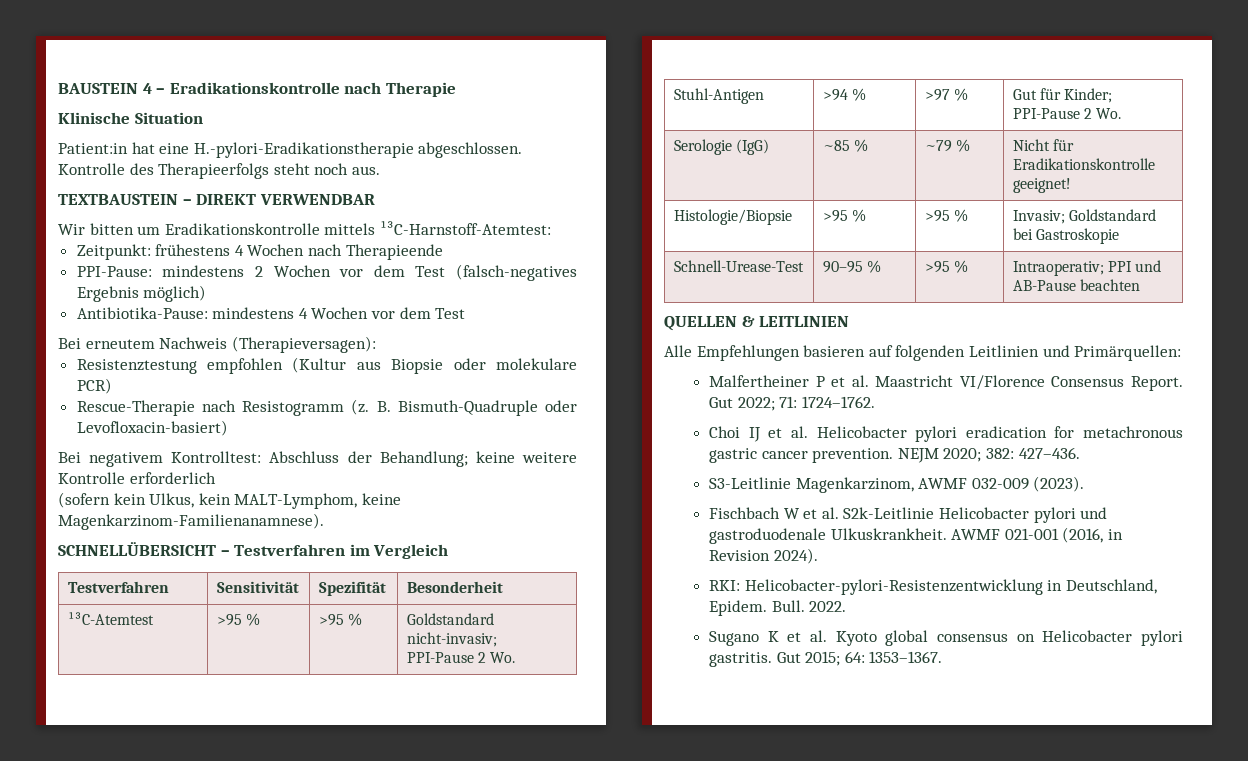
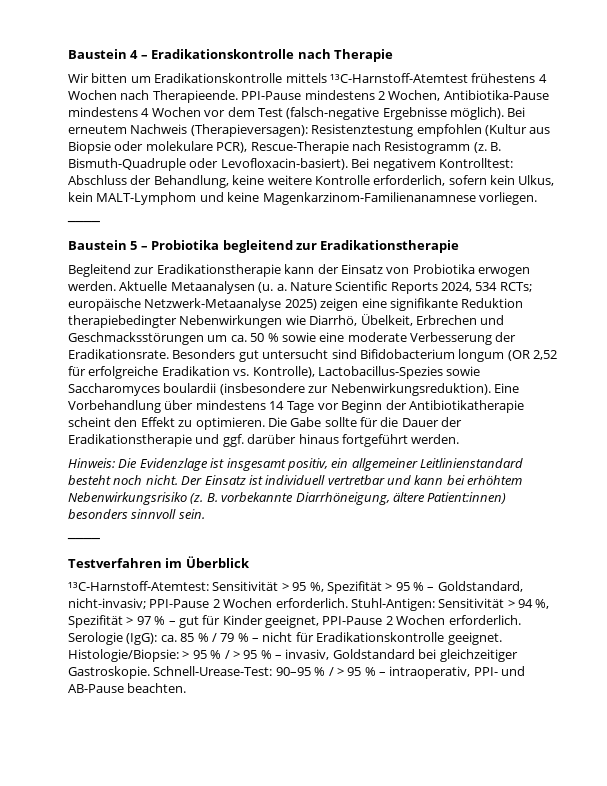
- BAUSTEIN 4 – Eradikationskontrolle nach Therapie
+ Baustein 4 – Eradikationskontrolle nach Therapie
- Klinische Situation
- Patient:in hat eine H.-pylori-Eradikationstherapie abgeschlossen. Kontrolle des Therapieerfolgs steht noch aus.
- TEXTBAUSTEIN – DIREKT VERWENDBAR
- Wir bitten um Eradikationskontrolle mittels ¹³C-Harnstoff-Atemtest:
- Zeitpunkt: frühestens 4 Wochen nach Therapieende
- PPI-Pause: mindestens 2 Wochen vor dem Test (falsch-negatives Ergebnis möglich)
- Antibiotika-Pause: mindestens 4 Wochen vor dem Test
- Bei erneutem Nachweis (Therapieversagen):
- Resistenztestung empfohlen (Kultur aus Biopsie oder molekulare PCR)
- Rescue-Therapie nach Resistogramm (z.
+ Wir bitten um Eradikationskontrolle mittels ¹³C-Harnstoff-Atemtest frühestens 4 Wochen nach Therapieende. PPI-Pause mindestens 2 Wochen, Antibiotika-Pause mindestens 4 Wochen vor dem Test (falsch-negative Ergebnisse möglich). Bei erneutem Nachweis (Therapieversagen): Resistenztestung empfohlen (Kultur aus Biopsie oder molekulare PCR), Rescue-Therapie nach Resistogramm (z.
- B. Bismuth-Quadruple oder Levofloxacin-basiert)
- Bei negativem Kontrolltest: Abschluss der Behandlung; keine weitere Kontrolle erforderlich
- (sofern kein Ulkus, kein MALT-Lymphom, keine Magenkarzinom-Familienanamnese).
- SCHNELLÜBERSICHT – Testverfahren im Vergleich
- Testverfahren | Sensitivität | Spezifität | Besonderheit
- ¹³C-Atemtest | >95 % | >95 % | Goldstandard nicht-invasiv; PPI-Pause 2 Wo.
- Stuhl-Antigen | >94 % | >97 % | Gut für Kinder; PPI-Pause 2 Wo.
- Serologie (IgG) | ~85 % | ~79 % | Nicht für Eradikationskontrolle geeignet!
- Histologie/Biopsie | >95 % | >95 % | Invasiv; Goldstandard bei Gastroskopie
- Schnell-Urease-Test | 90–95 % | >95 % | Intraoperativ; PPI und AB-Pause beachten
- QUELLEN & LEITLINIEN
- Alle Empfehlungen basieren auf folgenden Leitlinien und Primärquellen:
- Malfertheiner P et al. Maastricht VI/Florence Consensus Report. Gut 2022; 71: 1724–1762.
- Choi IJ et al. Helicobacter pylori eradication for metachronous gastric cancer prevention. NEJM 2020; 382: 427–436.
- S3-Leitlinie Magenkarzinom, AWMF 032-009 (2023).
- Fischbach W et al. S2k-Leitlinie Helicobacter pylori und gastroduodenale Ulkuskrankheit. AWMF 021-001 (2016, in Revision 2024).
- RKI: Helicobacter-pylori-Resistenzentwicklung in Deutschland, Epidem. Bull. 2022.
- Sugano K et al. Kyoto global consensus on Helicobacter pylori gastritis. Gut 2015; 64: 1353–1367.
+ B. Bismuth-Quadruple oder Levofloxacin-basiert). Bei negativem Kontrolltest: Abschluss der Behandlung, keine weitere Kontrolle erforderlich, sofern kein Ulkus, kein MALT-Lymphom und keine Magenkarzinom-Familienanamnese vorliegen.
+ ────
+ Baustein 5 – Probiotika begleitend zur Eradikationstherapie
+ Begleitend zur Eradikationstherapie kann der Einsatz von Probiotika erwogen werden. Aktuelle Metaanalysen (u. a. Nature Scientific Reports 2024, 534 RCTs; europäische Netzwerk-Metaanalyse 2025) zeigen eine signifikante Reduktion therapiebedingter Nebenwirkungen wie Diarrhö, Übelkeit, Erbrechen und Geschmacksstörungen um ca. 50 % sowie eine moderate Verbesserung der Eradikationsrate. Besonders gut untersucht sind Bifidobacterium longum (OR 2,52 für erfolgreiche Eradikation vs. Kontrolle), Lactobacillus-Spezies sowie Saccharomyces boulardii (insbesondere zur Nebenwirkungsreduktion). Eine Vorbehandlung über mindestens 14 Tage vor Beginn der Antibiotikatherapie scheint den Effekt zu optimieren. Die Gabe sollte für die Dauer der Eradikationstherapie und ggf. darüber hinaus fortgeführt werden.
+ Hinweis: Die Evidenzlage ist insgesamt positiv, ein allgemeiner Leitlinienstandard besteht noch nicht. Der Einsatz ist individuell vertretbar und kann bei erhöhtem Nebenwirkungsrisiko (z. B. vorbekannte Diarrhöneigung, ältere Patient:innen) besonders sinnvoll sein.
+ ────
+ Testverfahren im Überblick
+ ¹³C-Harnstoff-Atemtest: Sensitivität > 95 %, Spezifität > 95 % – Goldstandard, nicht-invasiv; PPI-Pause 2 Wochen erforderlich. Stuhl-Antigen: Sensitivität > 94 %, Spezifität > 97 % – gut für Kinder geeignet, PPI-Pause 2 Wochen erforderlich. Serologie (IgG): ca. 85 % / 79 % – nicht für Eradikationskontrolle geeignet. Histologie/Biopsie: > 95 % / > 95 % – invasiv, Goldstandard bei gleichzeitiger Gastroskopie. Schnell-Urease-Test: 90–95 % / > 95 % – intraoperativ, PPI- und AB-Pause beachten.

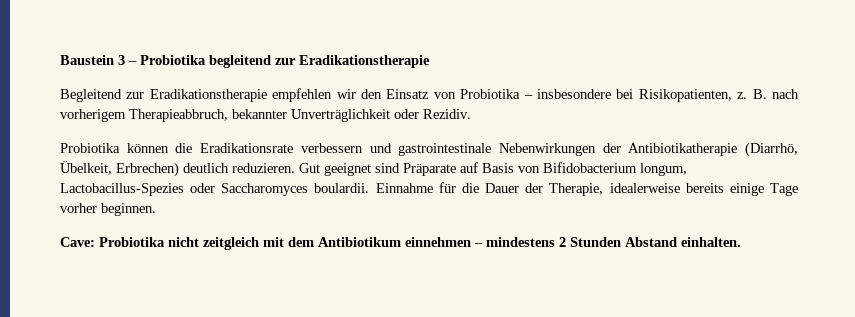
- Baustein 4 – Eradikationskontrolle nach Therapie
- Wir bitten um Eradikationskontrolle mittels ¹³C-Harnstoff-Atemtest frühestens 4 Wochen nach Therapieende. PPI-Pause mindestens 2 Wochen, Antibiotika-Pause mindestens 4 Wochen vor dem Test (falsch-negative Ergebnisse möglich). Bei erneutem Nachweis (Therapieversagen): Resistenztestung empfohlen (Kultur aus Biopsie oder molekulare PCR), Rescue-Therapie nach Resistogramm (z. B. Bismuth-Quadruple oder Levofloxacin-basiert). Bei negativem Kontrolltest: Abschluss der Behandlung, keine weitere Kontrolle erforderlich, sofern kein Ulkus, kein MALT-Lymphom und keine Magenkarzinom-Familienanamnese vorliegen.
- ────
- Baustein 5 – Probiotika begleitend zur Eradikationstherapie
+ Baustein 3 – Probiotika begleitend zur Eradikationstherapie
- Begleitend zur Eradikationstherapie kann der Einsatz von Probiotika erwogen werden. Aktuelle Metaanalysen (u. a. Nature Scientific Reports 2024, 534 RCTs; europäische Netzwerk-Metaanalyse 2025) zeigen eine signifikante Reduktion therapiebedingter Nebenwirkungen wie Diarrhö, Übelkeit, Erbrechen und Geschmacksstörungen um ca. 50 % sowie eine moderate Verbesserung der Eradikationsrate. Besonders gut untersucht sind Bifidobacterium longum (OR 2,52 für erfolgreiche Eradikation vs. Kontrolle), Lactobacillus-Spezies sowie Saccharomyces boulardii (insbesondere zur Nebenwirkungsreduktion). Eine Vorbehandlung über mindestens 14 Tage vor Beginn der Antibiotikatherapie scheint den Effekt zu optimieren. Die Gabe sollte für die Dauer der Eradikationstherapie und ggf. darüber hinaus fortgeführt werden.
- Hinweis: Die Evidenzlage ist insgesamt positiv, ein allgemeiner Leitlinienstandard besteht noch nicht. Der Einsatz ist individuell vertretbar und kann bei erhöhtem Nebenwirkungsrisiko (z. B. vorbekannte Diarrhöneigung, ältere Patient:innen) besonders sinnvoll sein.
- ────
- Testverfahren im Überblick
- ¹³C-Harnstoff-Atemtest: Sensitivität > 95 %, Spezifität > 95 % – Goldstandard, nicht-invasiv; PPI-Pause 2 Wochen erforderlich. Stuhl-Antigen: Sensitivität > 94 %, Spezifität > 97 % – gut für Kinder geeignet, PPI-Pause 2 Wochen erforderlich. Serologie (IgG): ca. 85 % / 79 % – nicht für Eradikationskontrolle geeignet. Histologie/Biopsie: > 95 % / > 95 % – invasiv, Goldstandard bei gleichzeitiger Gastroskopie. Schnell-Urease-Test: 90–95 % / > 95 % – intraoperativ, PPI- und AB-Pause beachten.
+ Begleitend zur Eradikationstherapie empfehlen wir den Einsatz von Probiotika – insbesondere bei Risikopatienten, z. B. nach vorherigem Therapieabbruch, bekannter Unverträglichkeit oder Rezidiv.
+ Probiotika können die Eradikationsrate verbessern und gastrointestinale Nebenwirkungen der Antibiotikatherapie (Diarrhö, Übelkeit, Erbrechen) deutlich reduzieren. Gut geeignet sind Präparate auf Basis von Bifidobacterium longum, Lactobacillus-Spezies oder Saccharomyces boulardii. Einnahme für die Dauer der Therapie, idealerweise bereits einige Tage vorher beginnen.
+ Cave: Probiotika nicht zeitgleich mit dem Antibiotikum einnehmen – mindestens 2 Stunden Abstand einhalten.

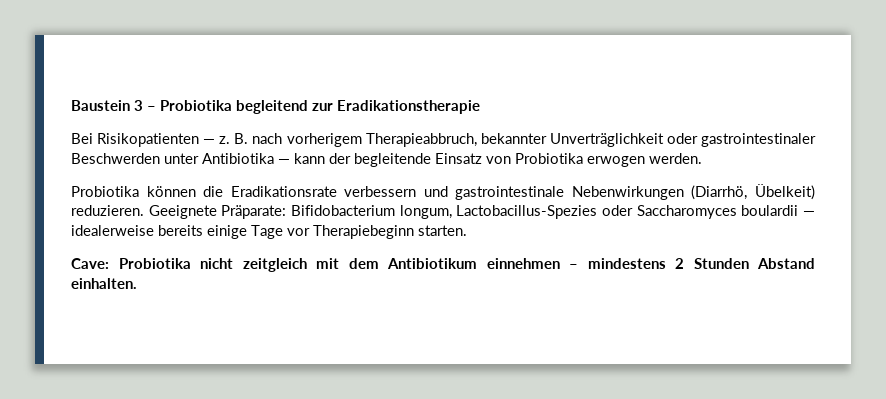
- Begleitend zur Eradikationstherapie empfehlen wir den Einsatz von Probiotika – insbesondere bei Risikopatienten, z.
+ Bei Risikopatienten — z.
- B. nach vorherigem Therapieabbruch, bekannter Unverträglichkeit oder Rezidiv.
+ B. nach vorherigem Therapieabbruch, bekannter Unverträglichkeit oder gastrointestinaler Beschwerden unter Antibiotika — kann der begleitende Einsatz von Probiotika erwogen werden.
- Probiotika können die Eradikationsrate verbessern und gastrointestinale Nebenwirkungen der Antibiotikatherapie (Diarrhö, Übelkeit, Erbrechen) deutlich reduzieren. Gut geeignet sind Präparate auf Basis von Bifidobacterium longum, Lactobacillus-Spezies oder Saccharomyces boulardii. Einnahme für die Dauer der Therapie, idealerweise bereits einige Tage vorher beginnen.
+ Probiotika können die Eradikationsrate verbessern und gastrointestinale Nebenwirkungen (Diarrhö, Übelkeit) reduzieren. Geeignete Präparate: Bifidobacterium longum, Lactobacillus-Spezies oder Saccharomyces boulardii — idealerweise bereits einige Tage vor Therapiebeginn starten.

